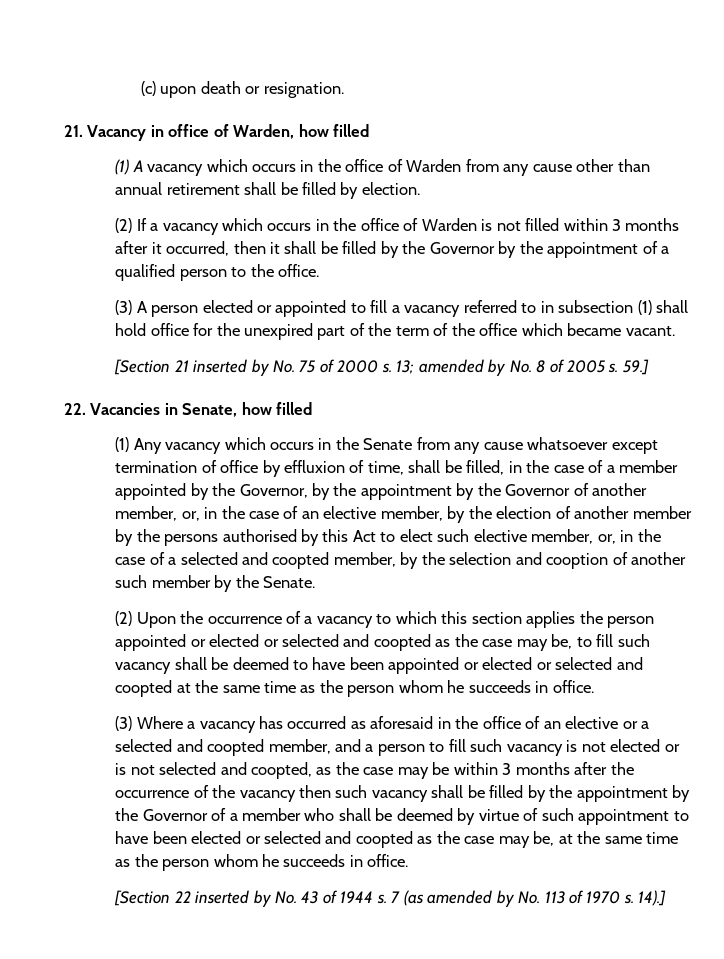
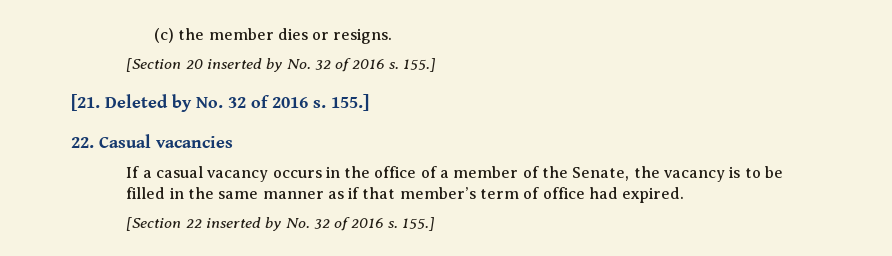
- (c) upon death or resignation.
- 21. Vacancy in office of Warden, how filled
- (1) A vacancy which occurs in the office of Warden from any cause other than annual retirement shall be filled by election.
- (2) If a vacancy which occurs in the office of Warden is not filled within 3 months after it occurred, then it shall be filled by the Governor by the appointment of a qualified person to the office.
- (3) A person elected or appointed to fill a vacancy referred to in subsection (1) shall hold office for the unexpired part of the term of the office which became vacant.
- [Section 21 inserted by No. 75 of 2000 s. 13; amended by No. 8 of 2005 s. 59.]
- 22. Vacancies in Senate, how filled
- (1) Any vacancy which occurs in the Senate from any cause whatsoever except termination of office by effluxion of time, shall be filled, in the case of a member appointed by the Governor, by the appointment by the Governor of another member, or, in the case of an elective member, by the election of another member by the persons authorised by this Act to elect such elective member, or, in the case of a selected and coopted member, by the selection and cooption of another such member by the Senate.
- (2) Upon the occurrence of a vacancy to which this section applies the person appointed or elected or selected and coopted as the case may be, to fill such vacancy shall be deemed to have been appointed or elected or selected and coopted at the same time as the person whom he succeeds in office.
- (3) Where a vacancy has occurred as aforesaid in the office of an elective or a selected and coopted member, and a person to fill such vacancy is not elected or is not selected and coopted, as the case may be within 3 months after the occurrence of the vacancy then such vacancy shall be filled by the appointment by the Governor of a member who shall be deemed by virtue of such appointment to have been elected or selected and coopted as the case may be, at the same time as the person whom he succeeds in office.
+ (c) the member dies or resigns.
+ [Section 20 inserted by No. 32 of 2016 s. 155.]
+ [21. Deleted by No. 32 of 2016 s. 155.]
+ 22. Casual vacancies
+ If a casual vacancy occurs in the office of a member of the Senate, the vacancy is to be filled in the same manner as if that member’s term of office had expired.
- [Section 22 inserted by No. 43 of 1944 s. 7 (as amended by No. 113 of 1970 s. 14).]
+ [Section 22 inserted by No. 32 of 2016 s. 155.]

